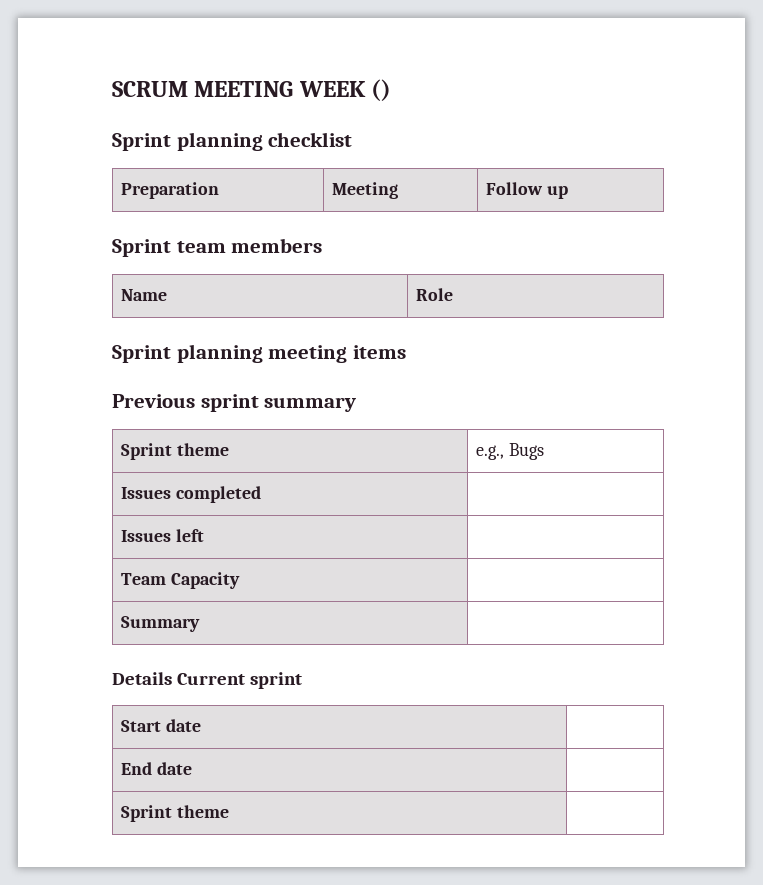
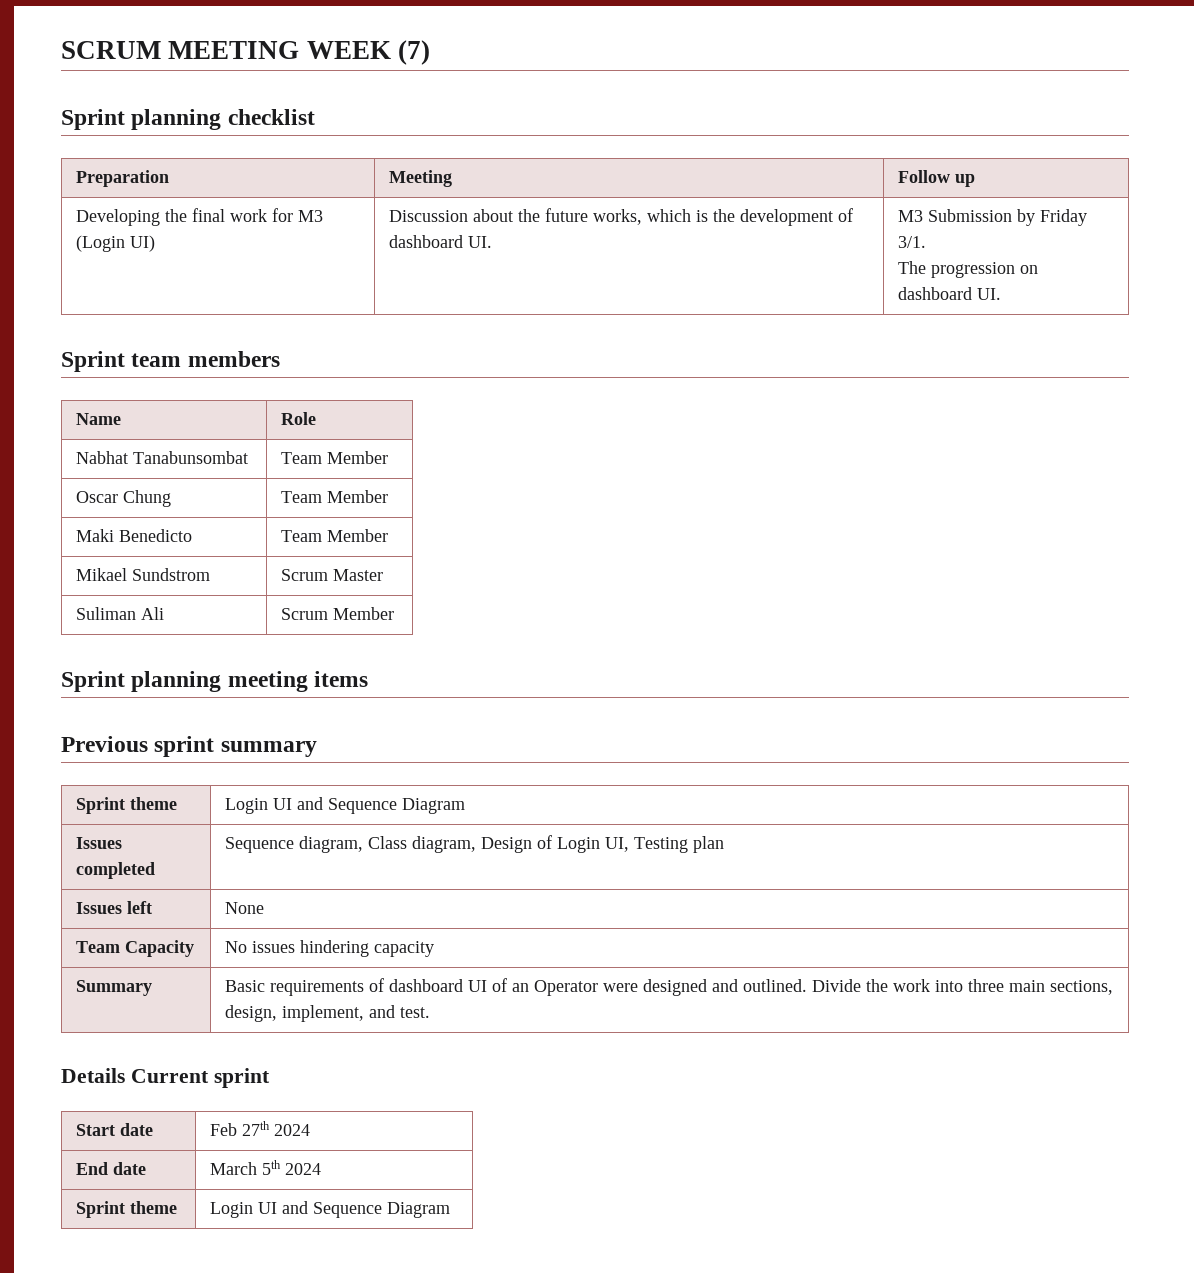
- SCRUM MEETING WEEK ()
+ SCRUM MEETING WEEK (7)
+ Developing the final work for M3 (Login UI) | Discussion about the future works, which is the development of dashboard UI. | M3 Submission by Friday 3/1.
+ The progression on dashboard UI.
+ Nabhat Tanabunsombat | Team Member
+ Oscar Chung | Team Member
+ Maki Benedicto | Team Member
+ Mikael Sundstrom | Scrum Master
+ Suliman Ali | Scrum Member
  Previous sprint summary
- Sprint theme | e.g., Bugs
- Issues completed |
+ Sprint theme | Login UI and Sequence Diagram
+ Issues completed | Sequence diagram, Class diagram, Design of Login UI, Testing plan
- Issues left |
+ Issues left | None
- Team Capacity |
- Summary |
+ Team Capacity | No issues hindering capacity
+ Summary | Basic requirements of dashboard UI of an Operator were designed and outlined. Divide the work into three main sections, design, implement, and test.
- Start date |
+ Start date | Feb 27th 2024
- End date |
- Sprint theme |
+ End date | March 5th 2024
+ Sprint theme | Login UI and Sequence Diagram

